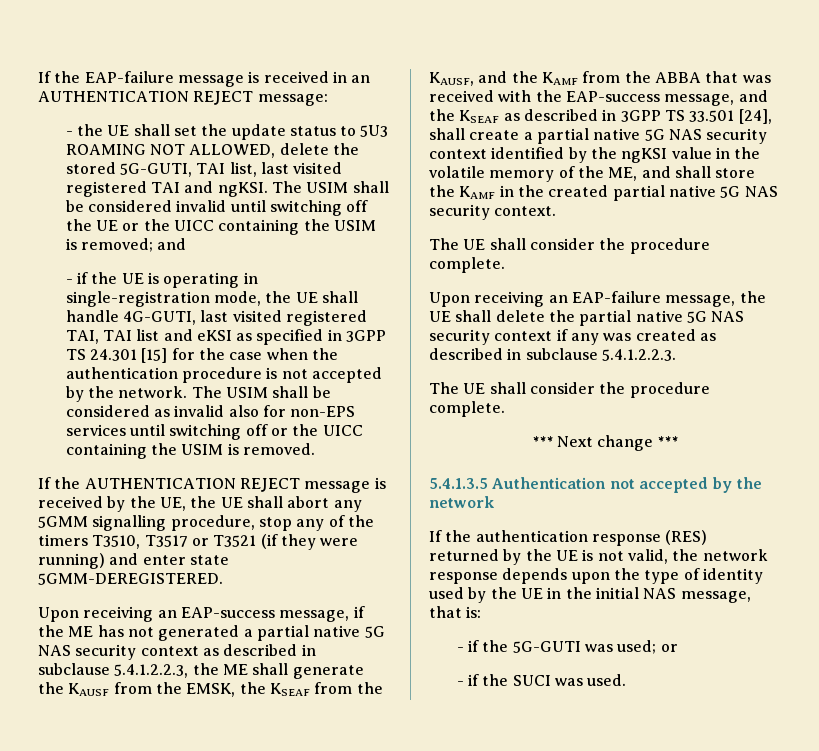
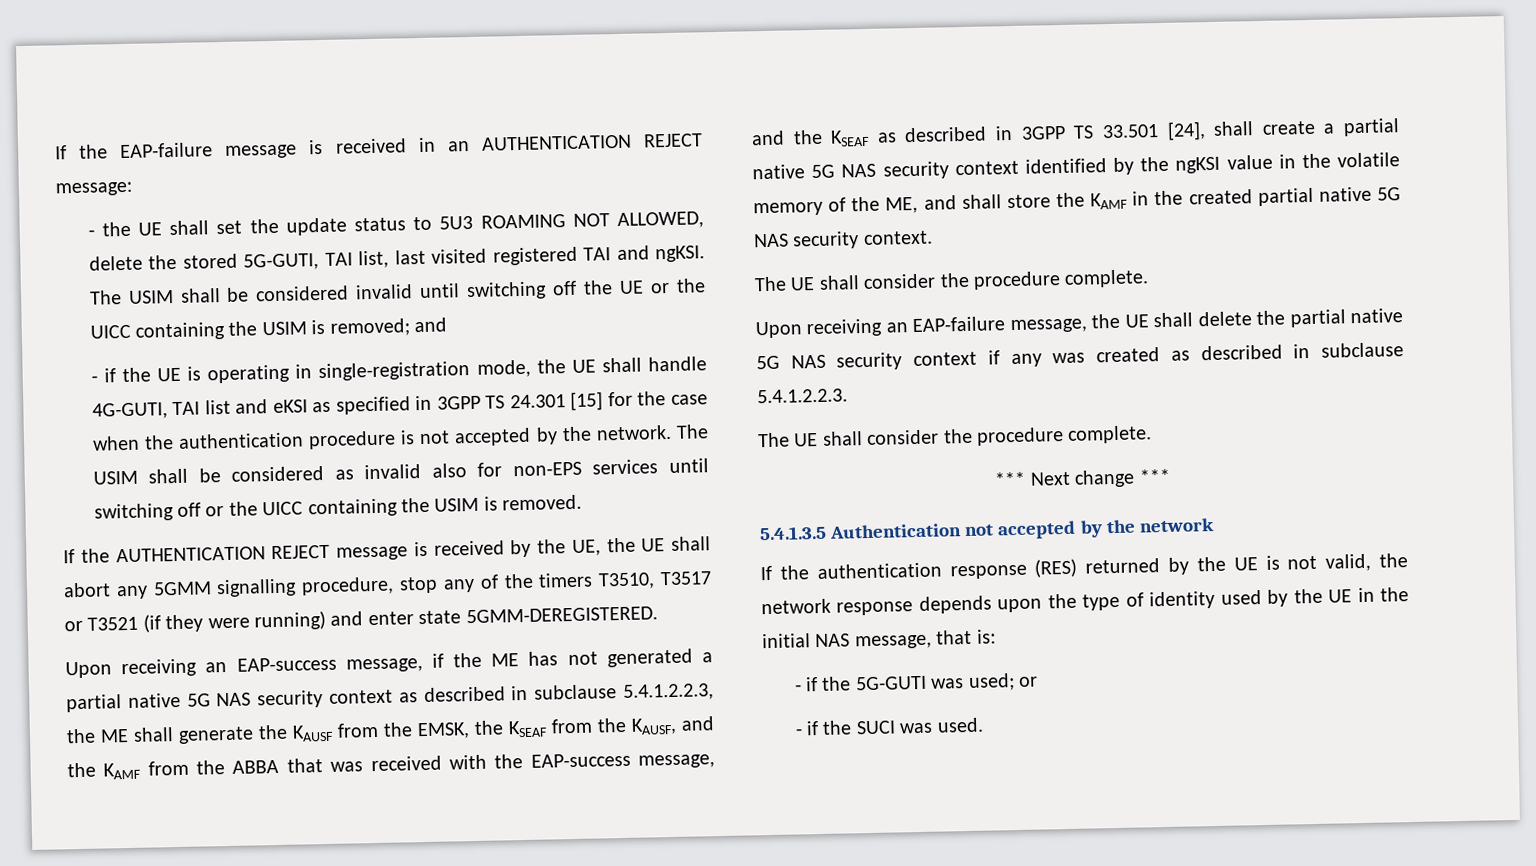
- - if the UE is operating in single-registration mode, the UE shall handle 4G-GUTI, last visited registered TAI, TAI list and eKSI as specified in 3GPP TS 24.301 [15] for the case when the authentication procedure is not accepted by the network.
+ - if the UE is operating in single-registration mode, the UE shall handle 4G-GUTI, TAI list and eKSI as specified in 3GPP TS 24.301 [15] for the case when the authentication procedure is not accepted by the network.

